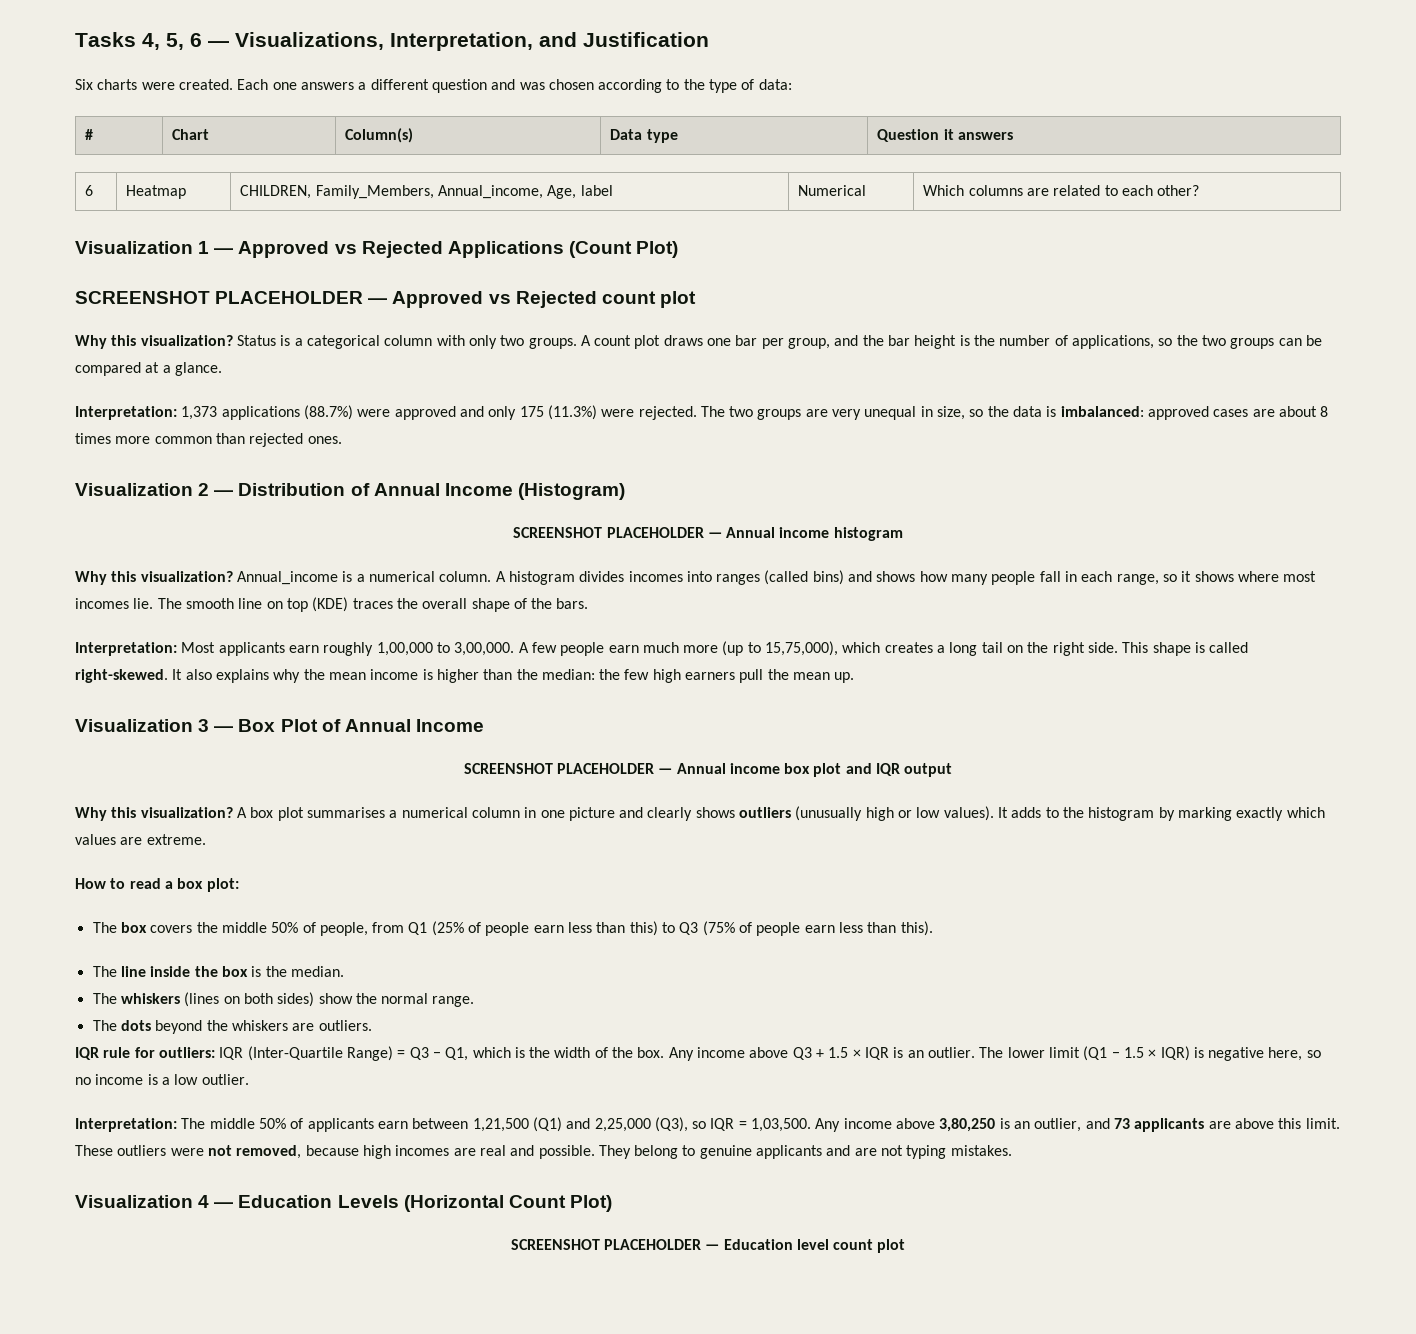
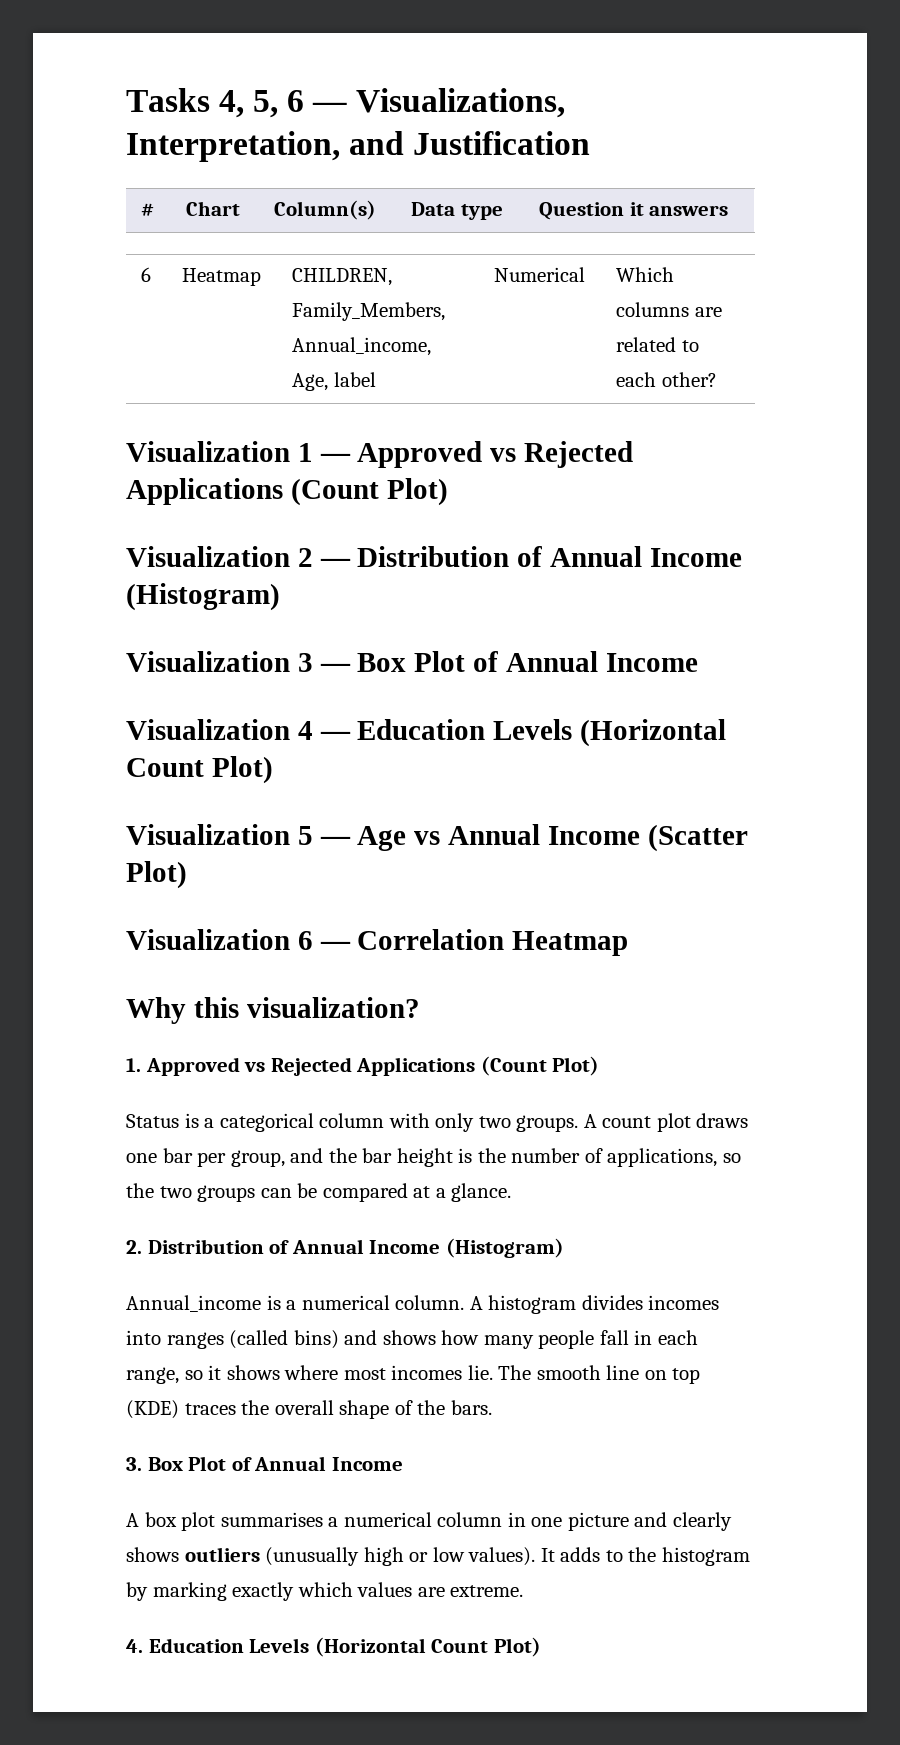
- Six charts were created. Each one answers a different question and was chosen according to the type of data:
- SCREENSHOT PLACEHOLDER — Approved vs Rejected count plot
- Why this visualization? Status is a categorical column with only two groups.
+ Visualization 2 — Distribution of Annual Income (Histogram)
+ Visualization 3 — Box Plot of Annual Income
+ Visualization 4 — Education Levels (Horizontal Count Plot)
+ Visualization 5 — Age vs Annual Income (Scatter Plot)
+ Visualization 6 — Correlation Heatmap
+ Why this visualization?
+ 1. Approved vs Rejected Applications (Count Plot)
+ Status is a categorical column with only two groups.
- Interpretation: 1,373 applications (88.7%) were approved and only 175 (11.3%) were rejected. The two groups are very unequal in size, so the data is imbalanced: approved cases are about 8 times more common than rejected ones.
- Visualization 2 — Distribution of Annual Income (Histogram)
- SCREENSHOT PLACEHOLDER — Annual income histogram
- Why this visualization? Annual_income is a numerical column.
+ 2. Distribution of Annual Income (Histogram)
+ Annual_income is a numerical column.
- Interpretation: Most applicants earn roughly 1,00,000 to 3,00,000. A few people earn much more (up to 15,75,000), which creates a long tail on the right side. This shape is called right-skewed. It also explains why the mean income is higher than the median: the few high earners pull the mean up.
- Visualization 3 — Box Plot of Annual Income
- SCREENSHOT PLACEHOLDER — Annual income box plot and IQR output
- Why this visualization? A box plot summarises a numerical column in one picture and clearly shows outliers (unusually high or low values).
+ 3. Box Plot of Annual Income
+ A box plot summarises a numerical column in one picture and clearly shows outliers (unusually high or low values).
- How to read a box plot:
- The box covers the middle 50% of people, from Q1 (25% of people earn less than this) to Q3 (75% of people earn less than this).
- The line inside the box is the median.
- The whiskers (lines on both sides) show the normal range.
- The dots beyond the whiskers are outliers.
- IQR rule for outliers: IQR (Inter-Quartile Range) = Q3 − Q1, which is the width of the box. Any income above Q3 + 1.5 × IQR is an outlier. The lower limit (Q1 − 1.5 × IQR) is negative here, so no income is a low outlier.
- Interpretation: The middle 50% of applicants earn between 1,21,500 (Q1) and 2,25,000 (Q3), so IQR = 1,03,500. Any income above 3,80,250 is an outlier, and 73 applicants are above this limit. These outliers were not removed, because high incomes are real and possible. They belong to genuine applicants and are not typing mistakes.
- Visualization 4 — Education Levels (Horizontal Count Plot)
- SCREENSHOT PLACEHOLDER — Education level count plot
+ 4. Education Levels (Horizontal Count Plot)

